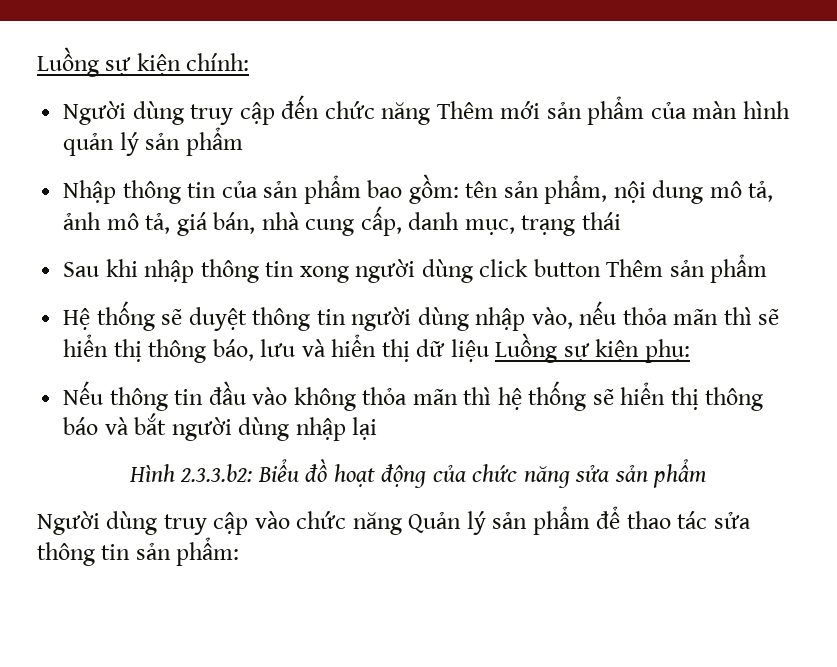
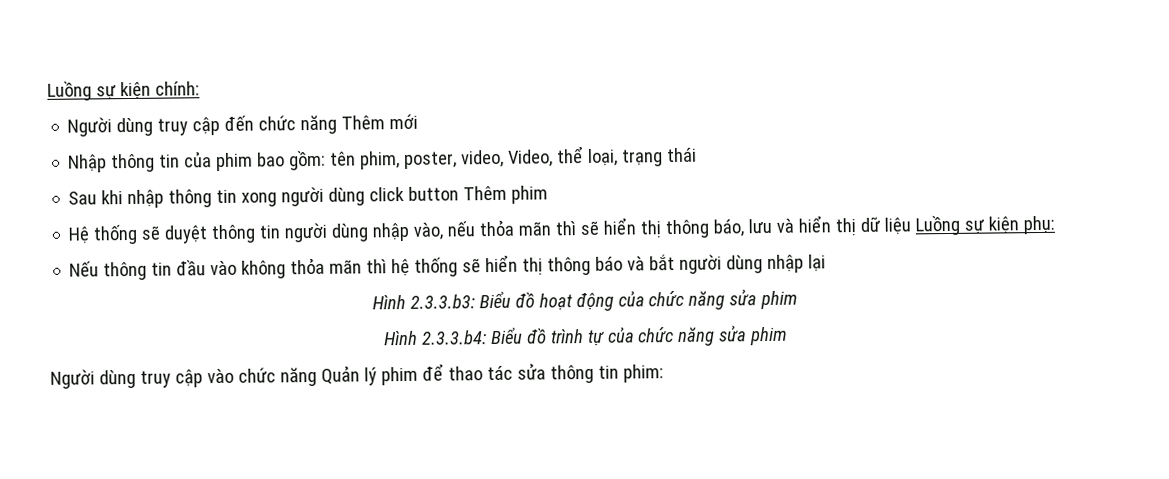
- Người dùng truy cập đến chức năng Thêm mới sản phẩm của màn hình quản lý sản phẩm
+ Người dùng truy cập đến chức năng Thêm mới
- Nhập thông tin của sản phẩm bao gồm: tên sản phẩm, nội dung mô tả, ảnh mô tả, giá bán, nhà cung cấp, danh mục, trạng thái
+ Nhập thông tin của phim bao gồm: tên phim, poster, video, Video, thể loại, trạng thái
- Sau khi nhập thông tin xong người dùng click button Thêm sản phẩm
+ Sau khi nhập thông tin xong người dùng click button Thêm phim
- Hình 2.3.3.b2: Biểu đồ hoạt động của chức năng sửa sản phẩm
+ Hình 2.3.3.b3: Biểu đồ hoạt động của chức năng sửa phim
+ Hình 2.3.3.b4: Biểu đồ trình tự của chức năng sửa phim
- Người dùng truy cập vào chức năng Quản lý sản phẩm để thao tác sửa thông tin sản phẩm:
+ Người dùng truy cập vào chức năng Quản lý phim để thao tác sửa thông tin phim:

